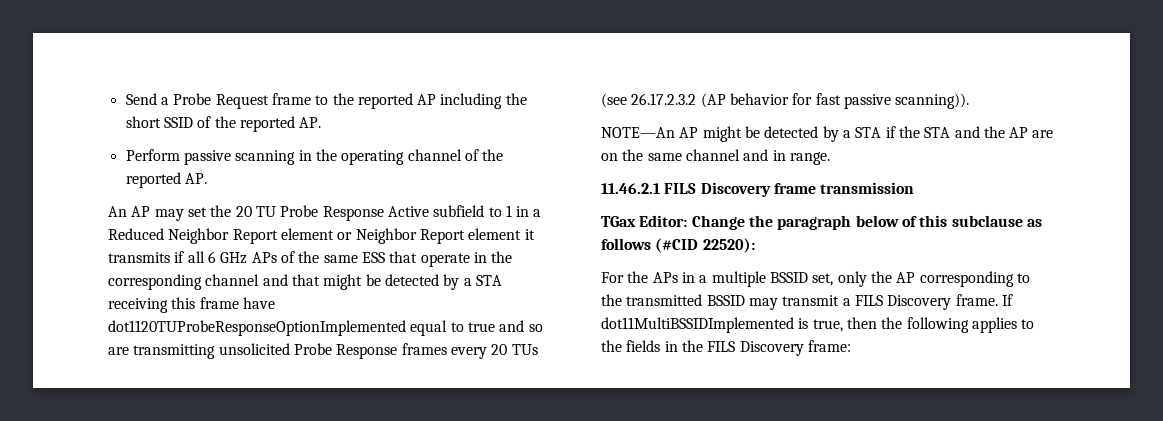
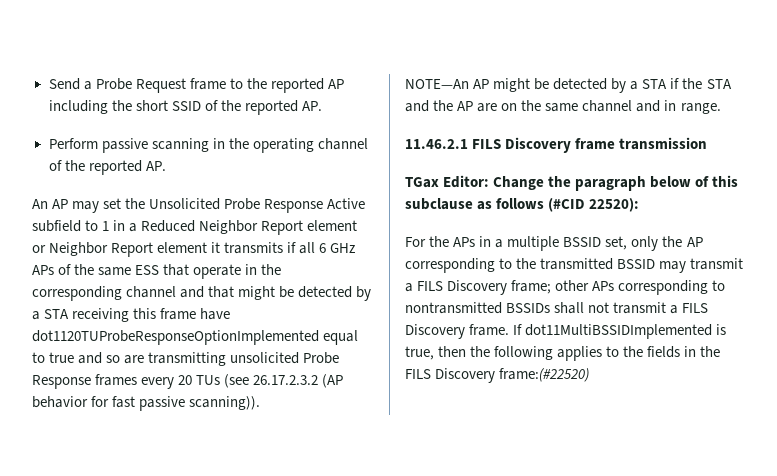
- An AP may set the 20 TU Probe Response Active subfield to 1 in a Reduced Neighbor Report element or Neighbor Report element it transmits if all 6 GHz APs of the same ESS that operate in the corresponding channel and that might be detected by a STA receiving this frame have dot1120TUProbeResponseOptionImplemented equal to true and so are transmitting unsolicited Probe Response frames every 20 TUs (see 26.17.2.3.2 (AP behavior for fast passive scanning)).
+ An AP may set the Unsolicited Probe Response Active subfield to 1 in a Reduced Neighbor Report element or Neighbor Report element it transmits if all 6 GHz APs of the same ESS that operate in the corresponding channel and that might be detected by a STA receiving this frame have dot1120TUProbeResponseOptionImplemented equal to true and so are transmitting unsolicited Probe Response frames every 20 TUs (see 26.17.2.3.2 (AP behavior for fast passive scanning)).
- For the APs in a multiple BSSID set, only the AP corresponding to the transmitted BSSID may transmit a FILS Discovery frame.
+ For the APs in a multiple BSSID set, only the AP corresponding to the transmitted BSSID may transmit a FILS Discovery frame; other APs corresponding to nontransmitted BSSIDs shall not transmit a FILS Discovery frame.
- If dot11MultiBSSIDImplemented is true, then the following applies to the fields in the FILS Discovery frame:
+ If dot11MultiBSSIDImplemented is true, then the following applies to the fields in the FILS Discovery frame:(#22520)

